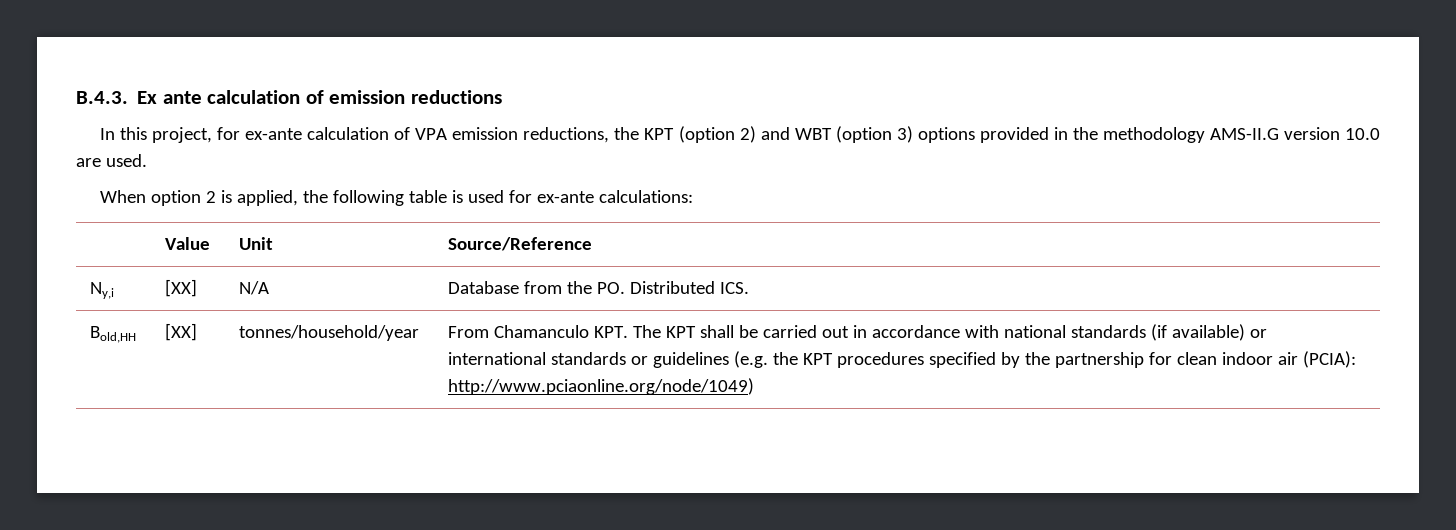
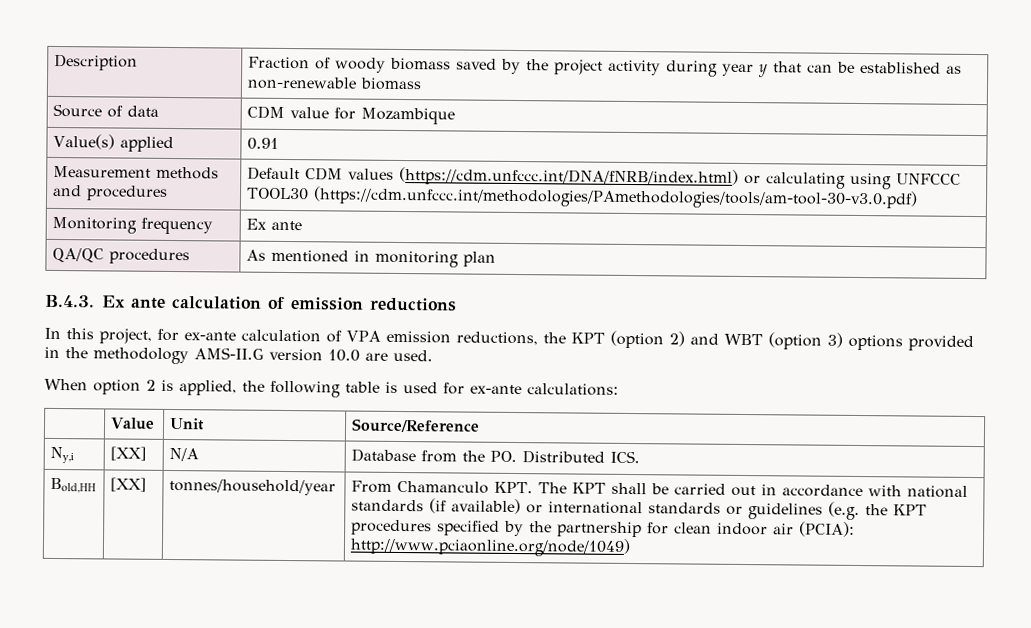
+ Description | Fraction of woody biomass saved by the project activity during year y that can be established as non-renewable biomass
+ Source of data | CDM value for Mozambique
+ Value(s) applied | 0.91
+ Measurement methods and procedures | Default CDM values (https://cdm.unfccc.int/DNA/fNRB/index.html) or calculating using UNFCCC TOOL30 (https://cdm.unfccc.int/methodologies/PAmethodologies/tools/am-tool-30-v3.0.pdf)
+ Monitoring frequency | Ex ante
+ QA/QC procedures | As mentioned in monitoring plan

